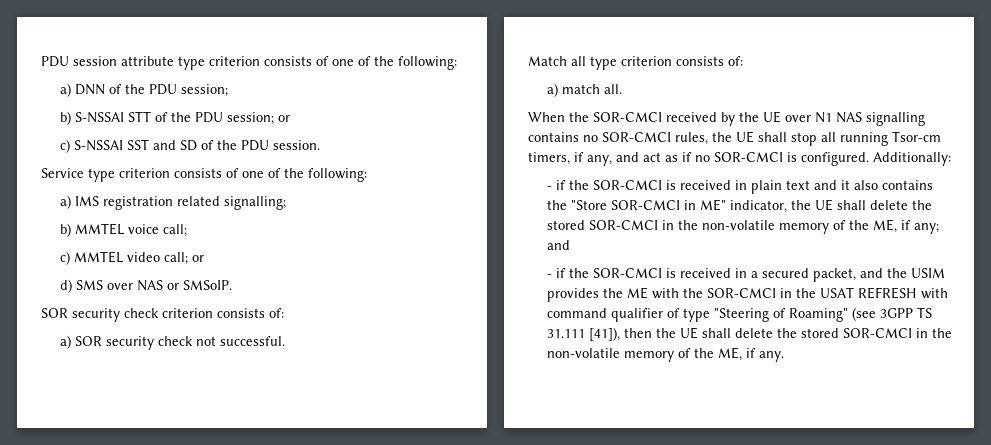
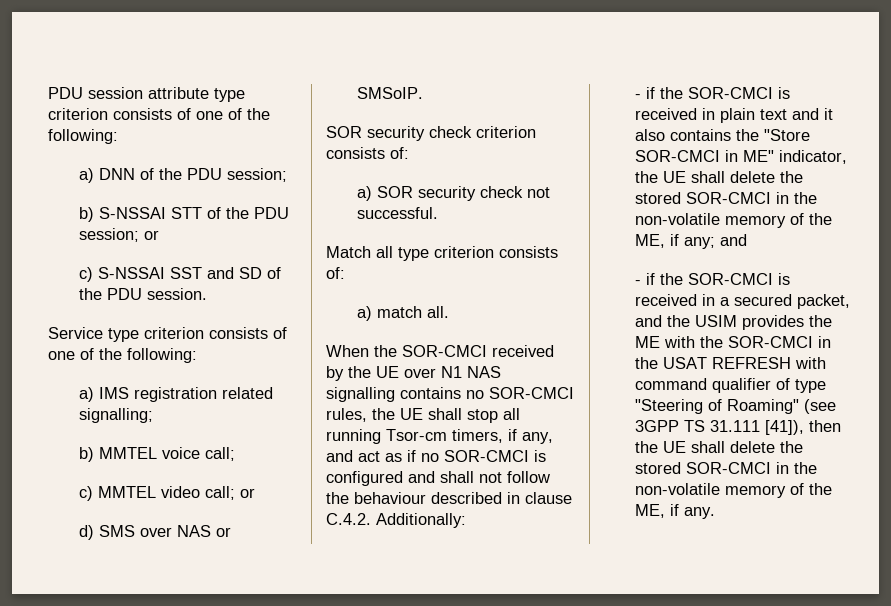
- When the SOR-CMCI received by the UE over N1 NAS signalling contains no SOR-CMCI rules, the UE shall stop all running Tsor-cm timers, if any, and act as if no SOR-CMCI is configured. Additionally:
+ When the SOR-CMCI received by the UE over N1 NAS signalling contains no SOR-CMCI rules, the UE shall stop all running Tsor-cm timers, if any, and act as if no SOR-CMCI is configured and shall not follow the behaviour described in clause C.4.2. Additionally:

